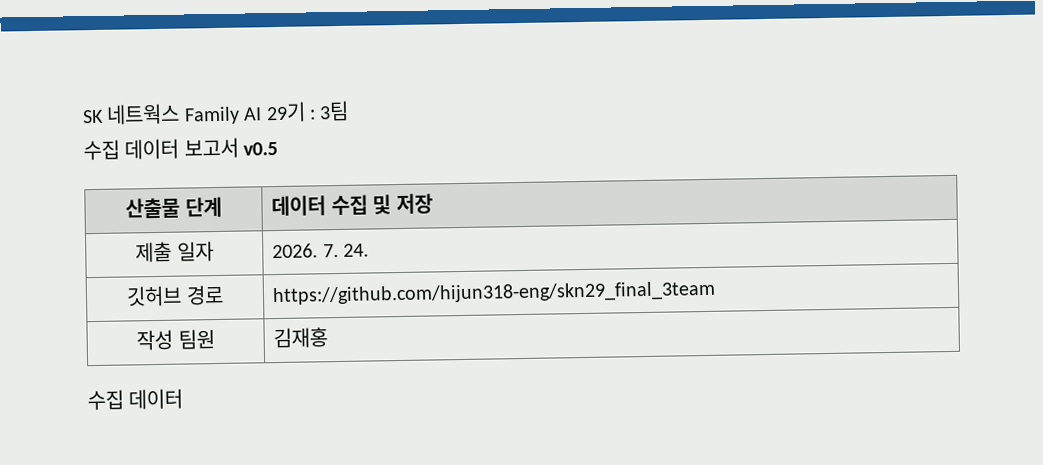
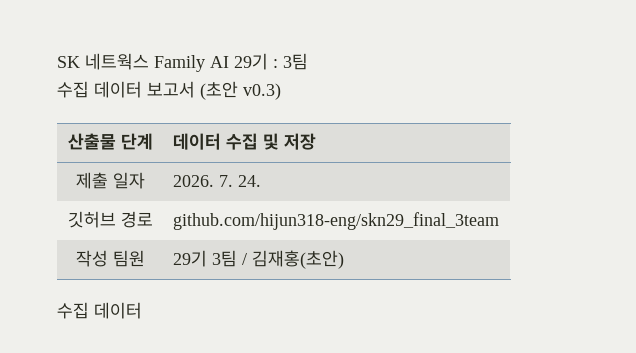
- 수집 데이터 보고서 v0.5
+ 수집 데이터 보고서 (초안 v0.3)
- 깃허브 경로 | https://github.com/hijun318-eng/skn29_final_3team
+ 깃허브 경로 | github.com/hijun318-eng/skn29_final_3team
- 작성 팀원 | 김재홍
+ 작성 팀원 | 29기 3팀 / 김재홍(초안)

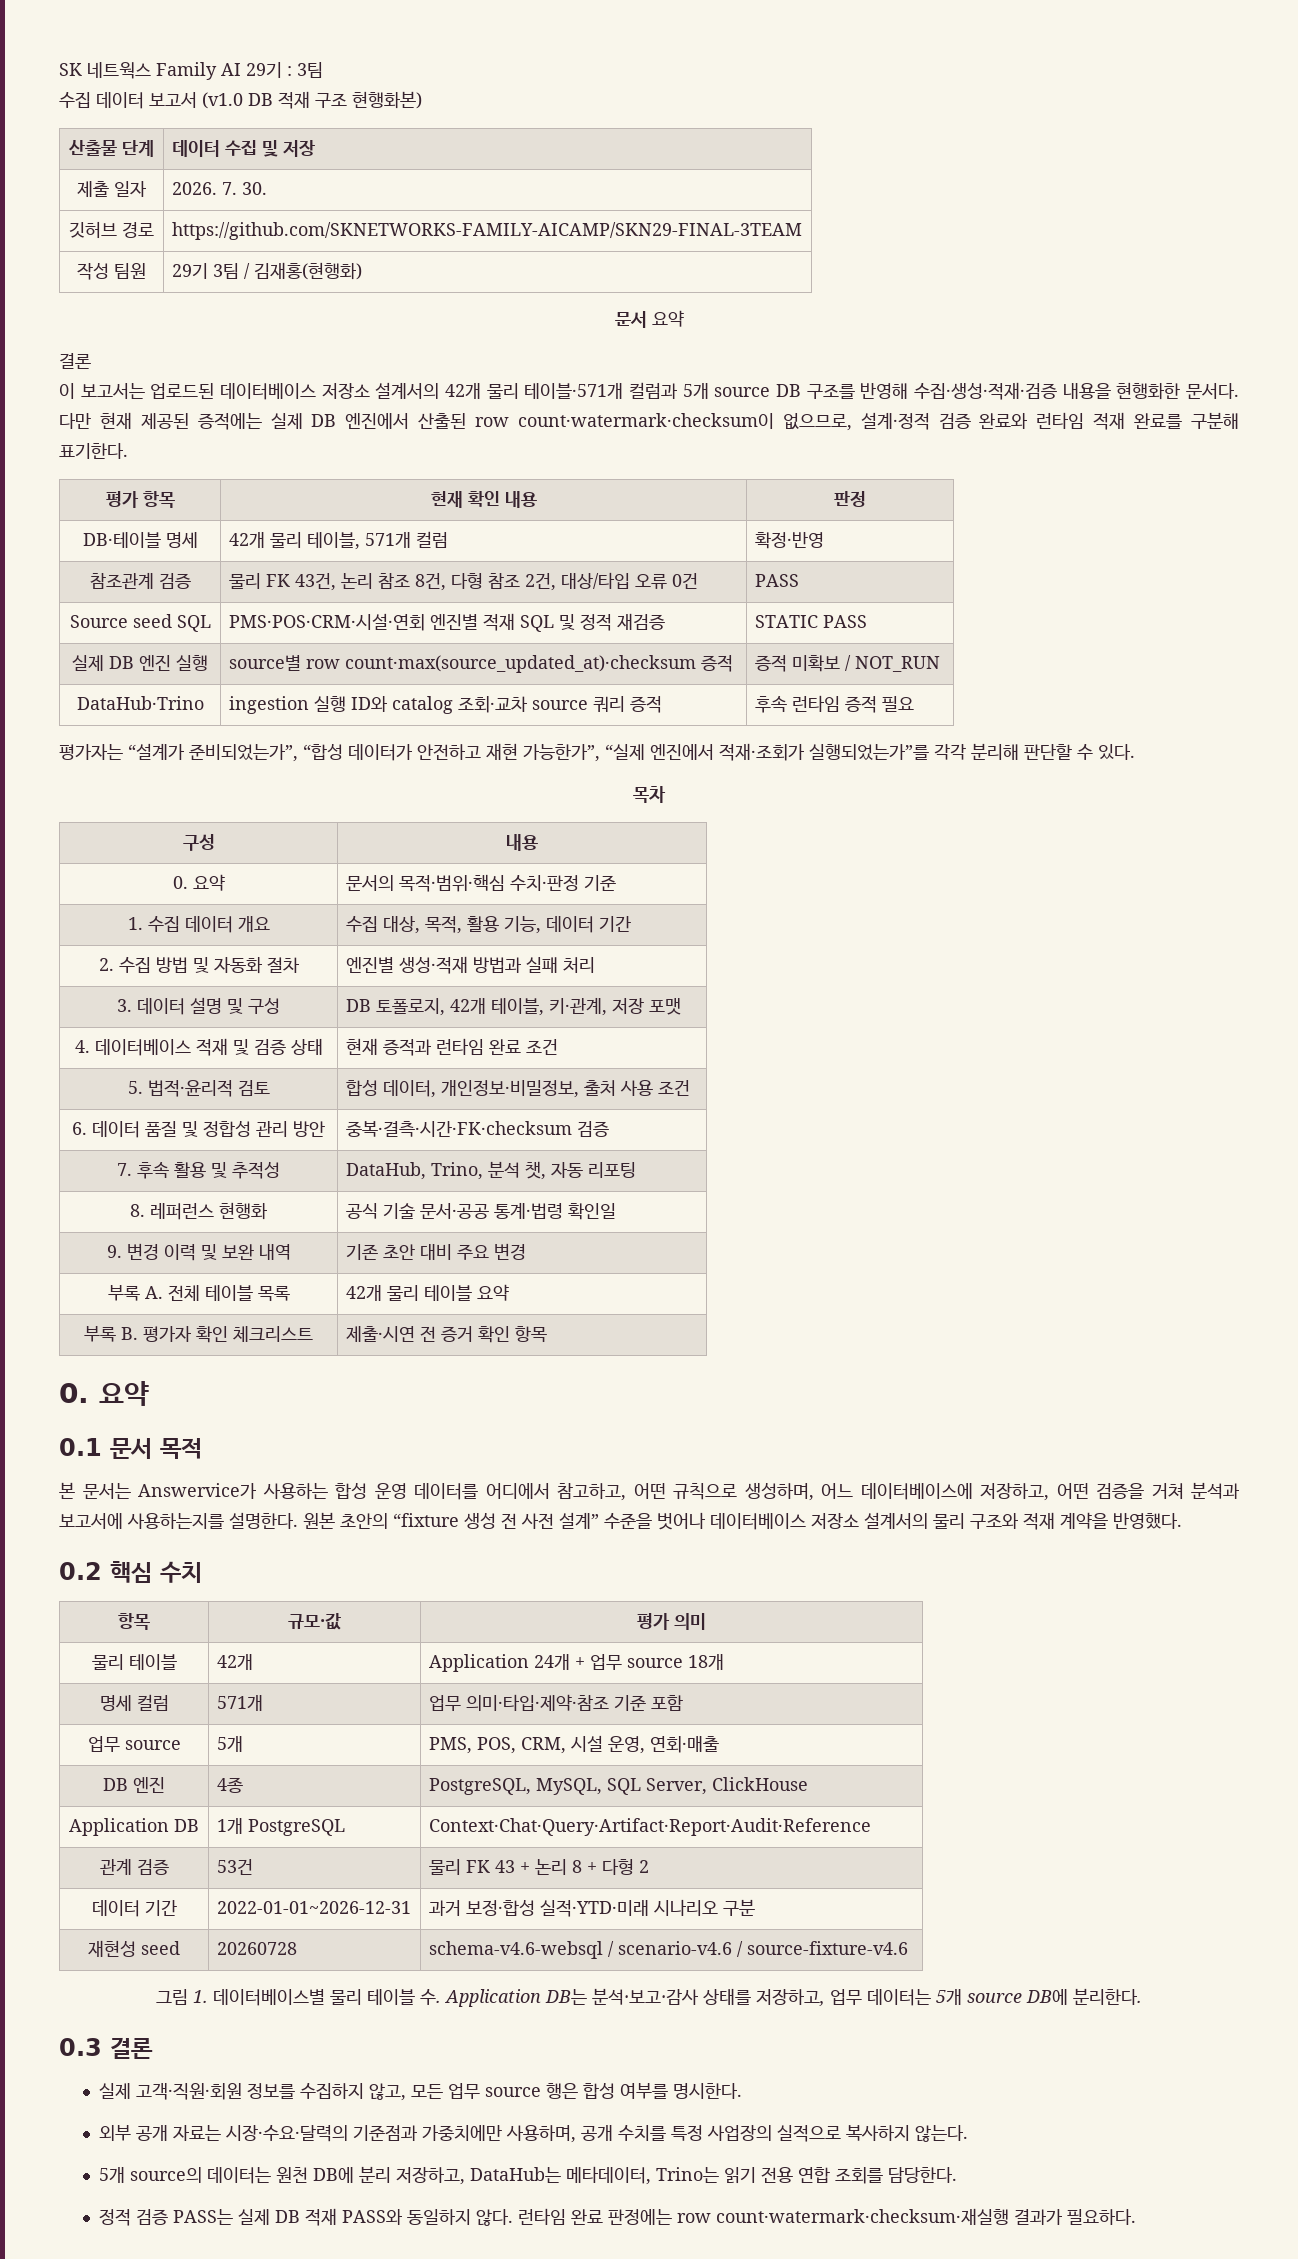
- 수집 데이터 보고서 (초안 v0.3)
+ 수집 데이터 보고서 (v1.0 DB 적재 구조 현행화본)
- 제출 일자 | 2026. 7. 24.
+ 제출 일자 | 2026. 7. 30.
- 깃허브 경로 | github.com/hijun318-eng/skn29_final_3team
+ 깃허브 경로 | https://github.com/SKNETWORKS-FAMILY-AICAMP/SKN29-FINAL-3TEAM
- 작성 팀원 | 29기 3팀 / 김재홍(초안)
- 수집 데이터
+ 작성 팀원 | 29기 3팀 / 김재홍(현행화)
+ 문서 요약
+ 결론
+ 이 보고서는 업로드된 데이터베이스 저장소 설계서의 42개 물리 테이블·571개 컬럼과 5개 source DB 구조를 반영해 수집·생성·적재·검증 내용을 현행화한 문서다. 다만 현재 제공된 증적에는 실제 DB 엔진에서 산출된 row count·watermark·checksum이 없으므로, 설계·정적 검증 완료와 런타임 적재 완료를 구분해 표기한다.
+ 평가 항목 | 현재 확인 내용 | 판정
+ DB·테이블 명세 | 42개 물리 테이블, 571개 컬럼 | 확정·반영
+ 참조관계 검증 | 물리 FK 43건, 논리 참조 8건, 다형 참조 2건, 대상/타입 오류 0건 | PASS
+ Source seed SQL | PMS·POS·CRM·시설·연회 엔진별 적재 SQL 및 정적 재검증 | STATIC PASS
+ 실제 DB 엔진 실행 | source별 row count·max(source_updated_at)·checksum 증적 | 증적 미확보 / NOT_RUN
+ DataHub·Trino | ingestion 실행 ID와 catalog 조회·교차 source 쿼리 증적 | 후속 런타임 증적 필요
+ 평가자는 “설계가 준비되었는가”, “합성 데이터가 안전하고 재현 가능한가”, “실제 엔진에서 적재·조회가 실행되었는가”를 각각 분리해 판단할 수 있다.
+ 목차
+ 구성 | 내용
+ 0. 요약 | 문서의 목적·범위·핵심 수치·판정 기준
+ 1. 수집 데이터 개요 | 수집 대상, 목적, 활용 기능, 데이터 기간
+ 2. 수집 방법 및 자동화 절차 | 엔진별 생성·적재 방법과 실패 처리
+ 3. 데이터 설명 및 구성 | DB 토폴로지, 42개 테이블, 키·관계, 저장 포맷
+ 4. 데이터베이스 적재 및 검증 상태 | 현재 증적과 런타임 완료 조건
+ 5. 법적·윤리적 검토 | 합성 데이터, 개인정보·비밀정보, 출처 사용 조건
+ 6. 데이터 품질 및 정합성 관리 방안 | 중복·결측·시간·FK·checksum 검증
+ 7. 후속 활용 및 추적성 | DataHub, Trino, 분석 챗, 자동 리포팅
+ 8. 레퍼런스 현행화 | 공식 기술 문서·공공 통계·법령 확인일
+ 9. 변경 이력 및 보완 내역 | 기존 초안 대비 주요 변경
+ 부록 A. 전체 테이블 목록 | 42개 물리 테이블 요약
+ 부록 B. 평가자 확인 체크리스트 | 제출·시연 전 증거 확인 항목
+ 0. 요약
+ 0.1 문서 목적
+ 본 문서는 Answervice가 사용하는 합성 운영 데이터를 어디에서 참고하고, 어떤 규칙으로 생성하며, 어느 데이터베이스에 저장하고, 어떤 검증을 거쳐 분석과 보고서에 사용하는지를 설명한다. 원본 초안의 “fixture 생성 전 사전 설계” 수준을 벗어나 데이터베이스 저장소 설계서의 물리 구조와 적재 계약을 반영했다.
+ 0.2 핵심 수치
+ 항목 | 규모·값 | 평가 의미
+ 물리 테이블 | 42개 | Application 24개 + 업무 source 18개
+ 명세 컬럼 | 571개 | 업무 의미·타입·제약·참조 기준 포함
+ 업무 source | 5개 | PMS, POS, CRM, 시설 운영, 연회·매출
+ DB 엔진 | 4종 | PostgreSQL, MySQL, SQL Server, ClickHouse
+ Application DB | 1개 PostgreSQL | Context·Chat·Query·Artifact·Report·Audit·Reference
+ 관계 검증 | 53건 | 물리 FK 43 + 논리 8 + 다형 2
+ 데이터 기간 | 2022-01-01~2026-12-31 | 과거 보정·합성 실적·YTD·미래 시나리오 구분
+ 재현성 seed | 20260728 | schema-v4.6-websql / scenario-v4.6 / source-fixture-v4.6
+ 그림 1. 데이터베이스별 물리 테이블 수. Application DB는 분석·보고·감사 상태를 저장하고, 업무 데이터는 5개 source DB에 분리한다.
+ 0.3 결론
+ 실제 고객·직원·회원 정보를 수집하지 않고, 모든 업무 source 행은 합성 여부를 명시한다.
+ 외부 공개 자료는 시장·수요·달력의 기준점과 가중치에만 사용하며, 공개 수치를 특정 사업장의 실적으로 복사하지 않는다.
+ 5개 source의 데이터는 원천 DB에 분리 저장하고, DataHub는 메타데이터, Trino는 읽기 전용 연합 조회를 담당한다.
+ 정적 검증 PASS는 실제 DB 적재 PASS와 동일하지 않다. 런타임 완료 판정에는 row count·watermark·checksum·재실행 결과가 필요하다.

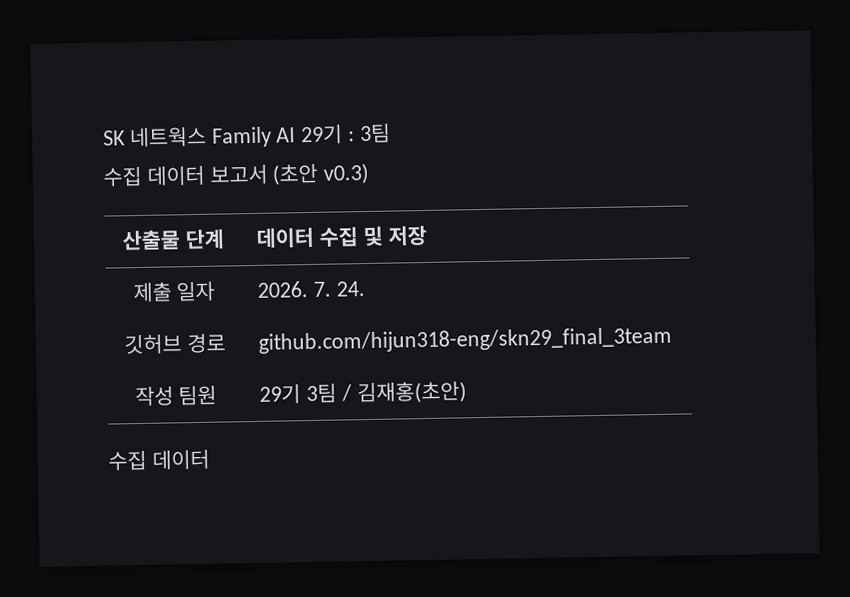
- 수집 데이터 보고서 (v1.0 DB 적재 구조 현행화본)
+ 수집 데이터 보고서 (초안 v0.3)
- 제출 일자 | 2026. 7. 30.
+ 제출 일자 | 2026. 7. 24.
- 깃허브 경로 | https://github.com/SKNETWORKS-FAMILY-AICAMP/SKN29-FINAL-3TEAM
+ 깃허브 경로 | github.com/hijun318-eng/skn29_final_3team
- 작성 팀원 | 29기 3팀 / 김재홍(현행화)
- 문서 요약
- 결론
- 이 보고서는 업로드된 데이터베이스 저장소 설계서의 42개 물리 테이블·571개 컬럼과 5개 source DB 구조를 반영해 수집·생성·적재·검증 내용을 현행화한 문서다. 다만 현재 제공된 증적에는 실제 DB 엔진에서 산출된 row count·watermark·checksum이 없으므로, 설계·정적 검증 완료와 런타임 적재 완료를 구분해 표기한다.
- 평가 항목 | 현재 확인 내용 | 판정
- DB·테이블 명세 | 42개 물리 테이블, 571개 컬럼 | 확정·반영
- 참조관계 검증 | 물리 FK 43건, 논리 참조 8건, 다형 참조 2건, 대상/타입 오류 0건 | PASS
- Source seed SQL | PMS·POS·CRM·시설·연회 엔진별 적재 SQL 및 정적 재검증 | STATIC PASS
- 실제 DB 엔진 실행 | source별 row count·max(source_updated_at)·checksum 증적 | 증적 미확보 / NOT_RUN
- DataHub·Trino | ingestion 실행 ID와 catalog 조회·교차 source 쿼리 증적 | 후속 런타임 증적 필요
- 평가자는 “설계가 준비되었는가”, “합성 데이터가 안전하고 재현 가능한가”, “실제 엔진에서 적재·조회가 실행되었는가”를 각각 분리해 판단할 수 있다.
- 목차
- 구성 | 내용
- 0. 요약 | 문서의 목적·범위·핵심 수치·판정 기준
- 1. 수집 데이터 개요 | 수집 대상, 목적, 활용 기능, 데이터 기간
- 2. 수집 방법 및 자동화 절차 | 엔진별 생성·적재 방법과 실패 처리
- 3. 데이터 설명 및 구성 | DB 토폴로지, 42개 테이블, 키·관계, 저장 포맷
- 4. 데이터베이스 적재 및 검증 상태 | 현재 증적과 런타임 완료 조건
- 5. 법적·윤리적 검토 | 합성 데이터, 개인정보·비밀정보, 출처 사용 조건
- 6. 데이터 품질 및 정합성 관리 방안 | 중복·결측·시간·FK·checksum 검증
- 7. 후속 활용 및 추적성 | DataHub, Trino, 분석 챗, 자동 리포팅
- 8. 레퍼런스 현행화 | 공식 기술 문서·공공 통계·법령 확인일
- 9. 변경 이력 및 보완 내역 | 기존 초안 대비 주요 변경
- 부록 A. 전체 테이블 목록 | 42개 물리 테이블 요약
- 부록 B. 평가자 확인 체크리스트 | 제출·시연 전 증거 확인 항목
- 0. 요약
- 0.1 문서 목적
- 본 문서는 Answervice가 사용하는 합성 운영 데이터를 어디에서 참고하고, 어떤 규칙으로 생성하며, 어느 데이터베이스에 저장하고, 어떤 검증을 거쳐 분석과 보고서에 사용하는지를 설명한다. 원본 초안의 “fixture 생성 전 사전 설계” 수준을 벗어나 데이터베이스 저장소 설계서의 물리 구조와 적재 계약을 반영했다.
- 0.2 핵심 수치
- 항목 | 규모·값 | 평가 의미
- 물리 테이블 | 42개 | Application 24개 + 업무 source 18개
- 명세 컬럼 | 571개 | 업무 의미·타입·제약·참조 기준 포함
- 업무 source | 5개 | PMS, POS, CRM, 시설 운영, 연회·매출
- DB 엔진 | 4종 | PostgreSQL, MySQL, SQL Server, ClickHouse
- Application DB | 1개 PostgreSQL | Context·Chat·Query·Artifact·Report·Audit·Reference
- 관계 검증 | 53건 | 물리 FK 43 + 논리 8 + 다형 2
- 데이터 기간 | 2022-01-01~2026-12-31 | 과거 보정·합성 실적·YTD·미래 시나리오 구분
- 재현성 seed | 20260728 | schema-v4.6-websql / scenario-v4.6 / source-fixture-v4.6
- 그림 1. 데이터베이스별 물리 테이블 수. Application DB는 분석·보고·감사 상태를 저장하고, 업무 데이터는 5개 source DB에 분리한다.
- 0.3 결론
- 실제 고객·직원·회원 정보를 수집하지 않고, 모든 업무 source 행은 합성 여부를 명시한다.
- 외부 공개 자료는 시장·수요·달력의 기준점과 가중치에만 사용하며, 공개 수치를 특정 사업장의 실적으로 복사하지 않는다.
- 5개 source의 데이터는 원천 DB에 분리 저장하고, DataHub는 메타데이터, Trino는 읽기 전용 연합 조회를 담당한다.
- 정적 검증 PASS는 실제 DB 적재 PASS와 동일하지 않다. 런타임 완료 판정에는 row count·watermark·checksum·재실행 결과가 필요하다.
+ 작성 팀원 | 29기 3팀 / 김재홍(초안)
+ 수집 데이터

